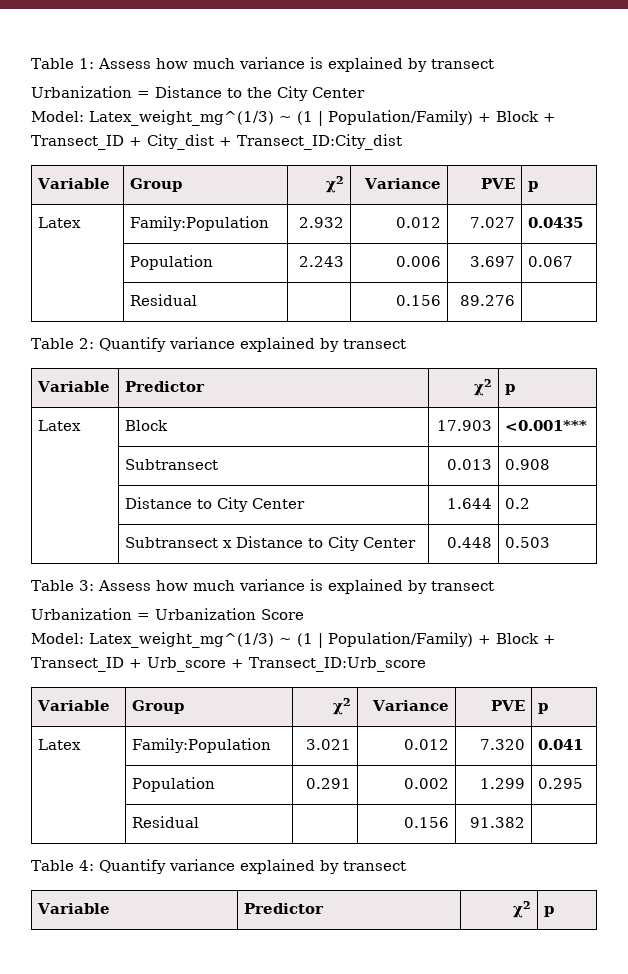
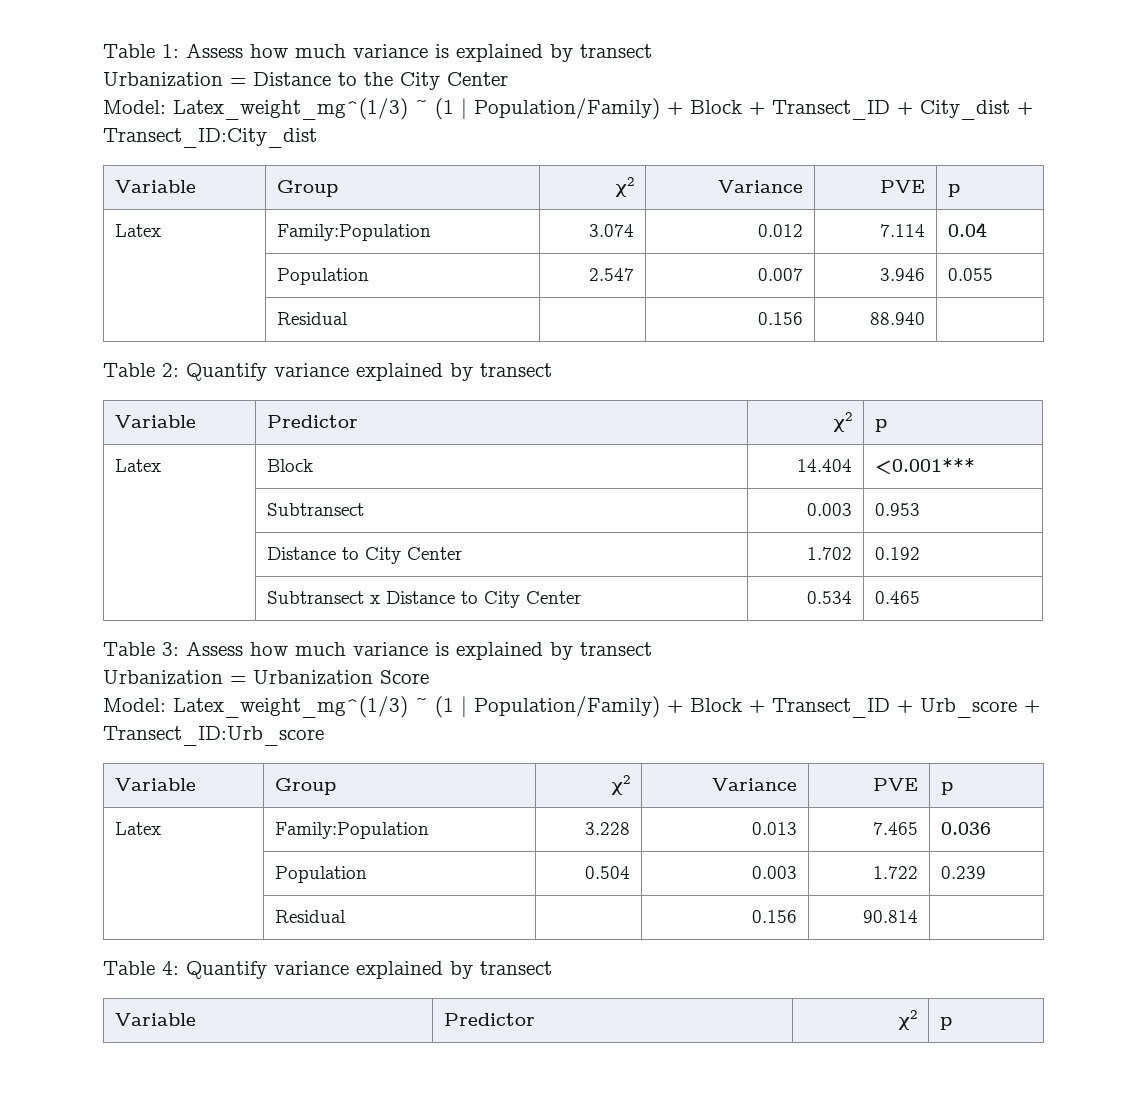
- Latex | Family:Population | 2.932 | 0.012 | 7.027 | 0.0435
- | Population | 2.243 | 0.006 | 3.697 | 0.067
- | Residual | | 0.156 | 89.276 |
+ Latex | Family:Population | 3.074 | 0.012 | 7.114 | 0.04
+ | Population | 2.547 | 0.007 | 3.946 | 0.055
+ | Residual | | 0.156 | 88.940 |
- Latex | Block | 17.903 | <0.001***
+ Latex | Block | 14.404 | <0.001***
- | Subtransect | 0.013 | 0.908
- | Distance to City Center | 1.644 | 0.2
+ | Subtransect | 0.003 | 0.953
+ | Distance to City Center | 1.702 | 0.192
- | Subtransect x Distance to City Center | 0.448 | 0.503
+ | Subtransect x Distance to City Center | 0.534 | 0.465
- Latex | Family:Population | 3.021 | 0.012 | 7.320 | 0.041
- | Population | 0.291 | 0.002 | 1.299 | 0.295
- | Residual | | 0.156 | 91.382 |
+ Latex | Family:Population | 3.228 | 0.013 | 7.465 | 0.036
+ | Population | 0.504 | 0.003 | 1.722 | 0.239
+ | Residual | | 0.156 | 90.814 |

